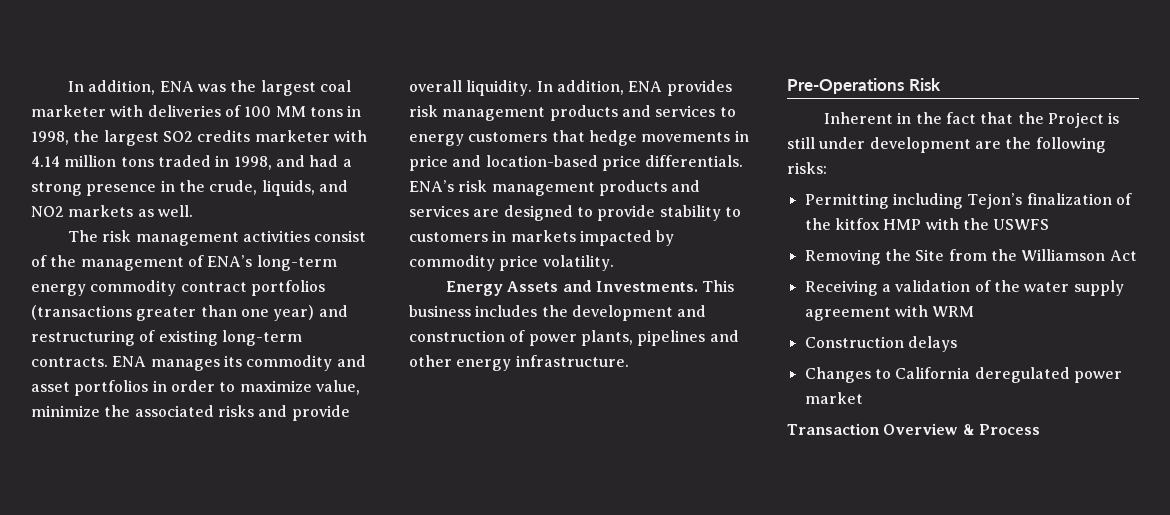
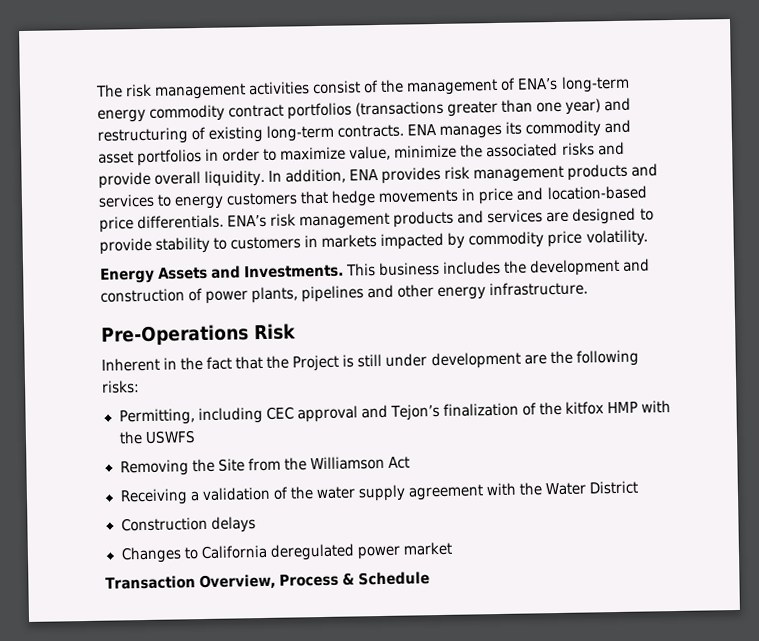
- In addition, ENA was the largest coal marketer with deliveries of 100 MM tons in 1998, the largest SO2 credits marketer with 4.14 million tons traded in 1998, and had a strong presence in the crude, liquids, and NO2 markets as well.
- Permitting including Tejon’s finalization of the kitfox HMP with the USWFS
+ Permitting, including CEC approval and Tejon’s finalization of the kitfox HMP with the USWFS
- Receiving a validation of the water supply agreement with WRM
+ Receiving a validation of the water supply agreement with the Water District
- Transaction Overview & Process
+ Transaction Overview, Process & Schedule

